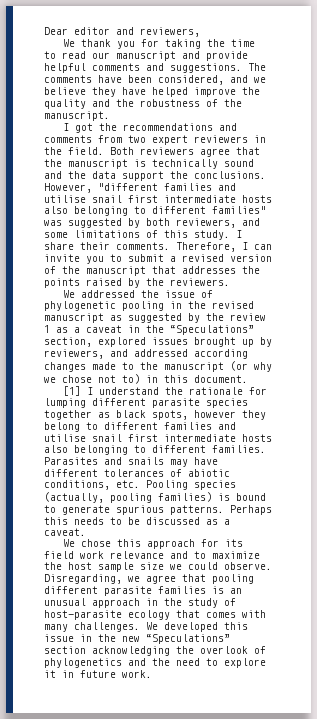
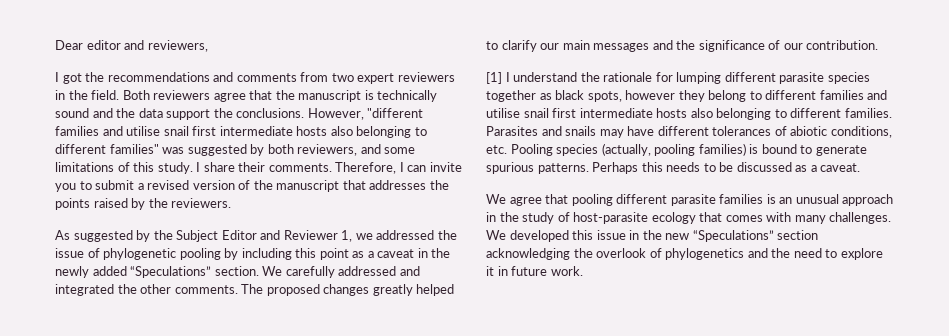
- We thank you for taking the time to read our manuscript and provide helpful comments and suggestions. The comments have been considered, and we believe they have helped improve the quality and the robustness of the manuscript.
- We addressed the issue of phylogenetic pooling in the revised manuscript as suggested by the review 1 as a caveat in the “Speculations” section, explored issues brought up by reviewers, and addressed according changes made to the manuscript (or why we chose not to) in this document.
+ As suggested by the Subject Editor and Reviewer 1, we addressed the issue of phylogenetic pooling by including this point as a caveat in the newly added “Speculations” section. We carefully addressed and integrated the other comments. The proposed changes greatly helped to clarify our main messages and the significance of our contribution.
- We chose this approach for its field work relevance and to maximize the host sample size we could observe. Disregarding, we agree that pooling different parasite families is an unusual approach in the study of host-parasite ecology that comes with many challenges.
+ We agree that pooling different parasite families is an unusual approach in the study of host-parasite ecology that comes with many challenges.

